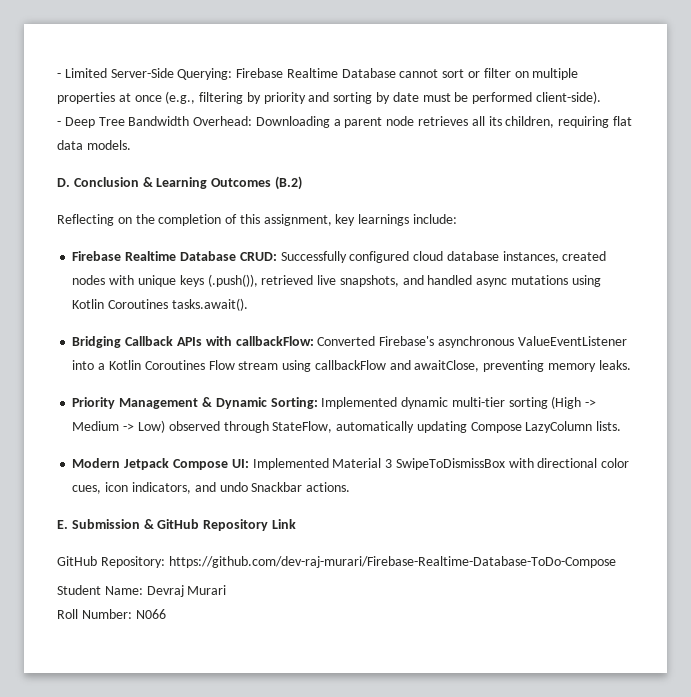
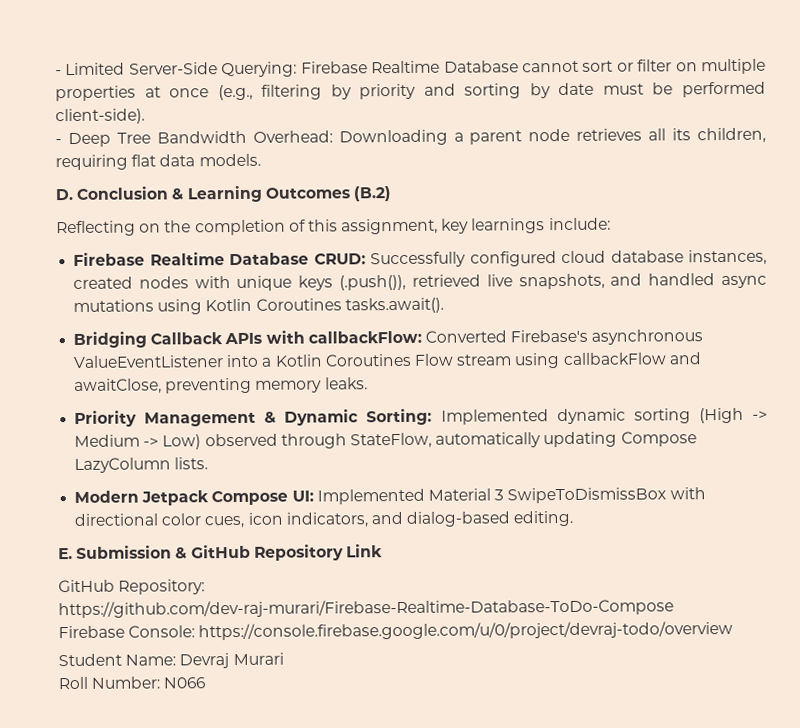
- Priority Management & Dynamic Sorting: Implemented dynamic multi-tier sorting (High -> Medium -> Low) observed through StateFlow, automatically updating Compose LazyColumn lists.
+ Priority Management & Dynamic Sorting: Implemented dynamic sorting (High -> Medium -> Low) observed through StateFlow, automatically updating Compose LazyColumn lists.
- Modern Jetpack Compose UI: Implemented Material 3 SwipeToDismissBox with directional color cues, icon indicators, and undo Snackbar actions.
+ Modern Jetpack Compose UI: Implemented Material 3 SwipeToDismissBox with directional color cues, icon indicators, and dialog-based editing.
+ Firebase Console: https://console.firebase.google.com/u/0/project/devraj-todo/overview

